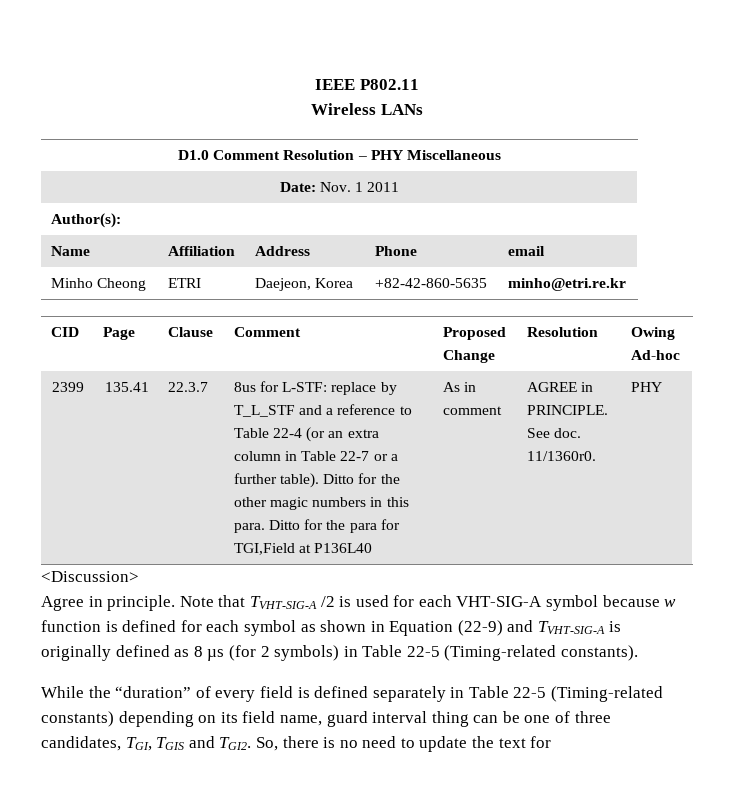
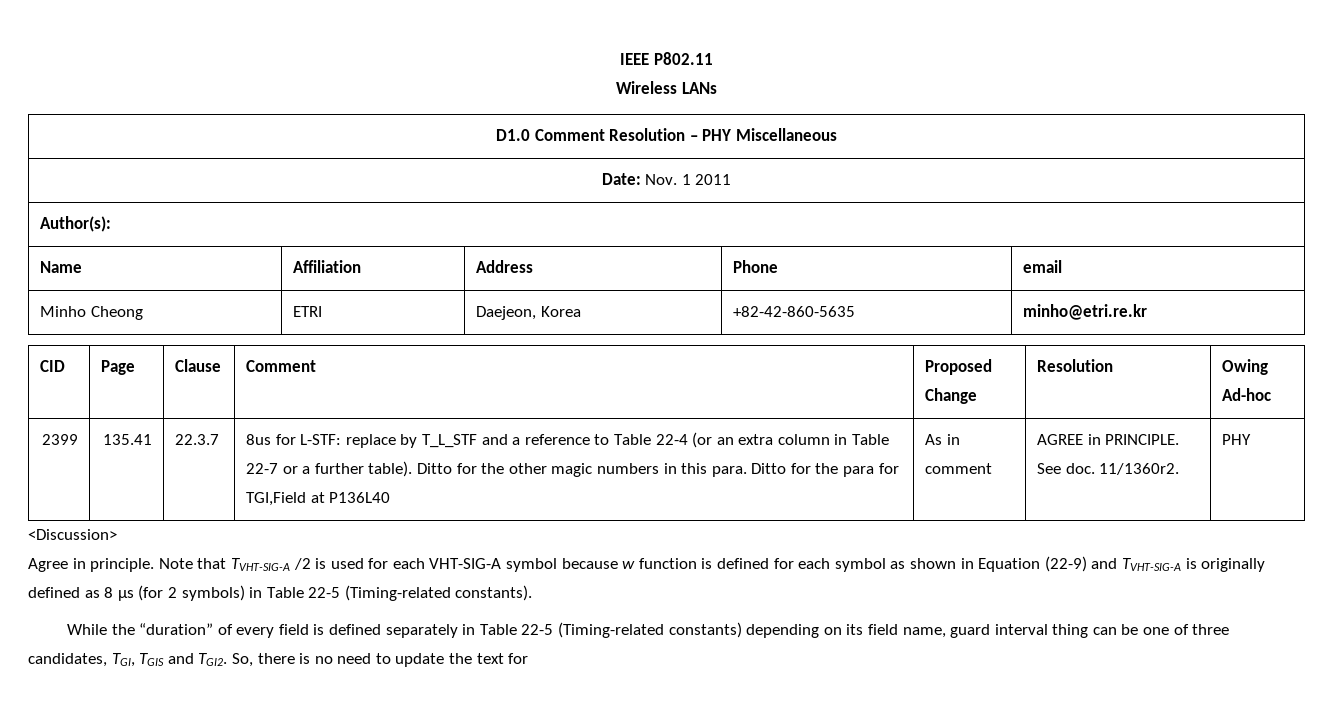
- 11/1360r0.
+ 11/1360r2.

